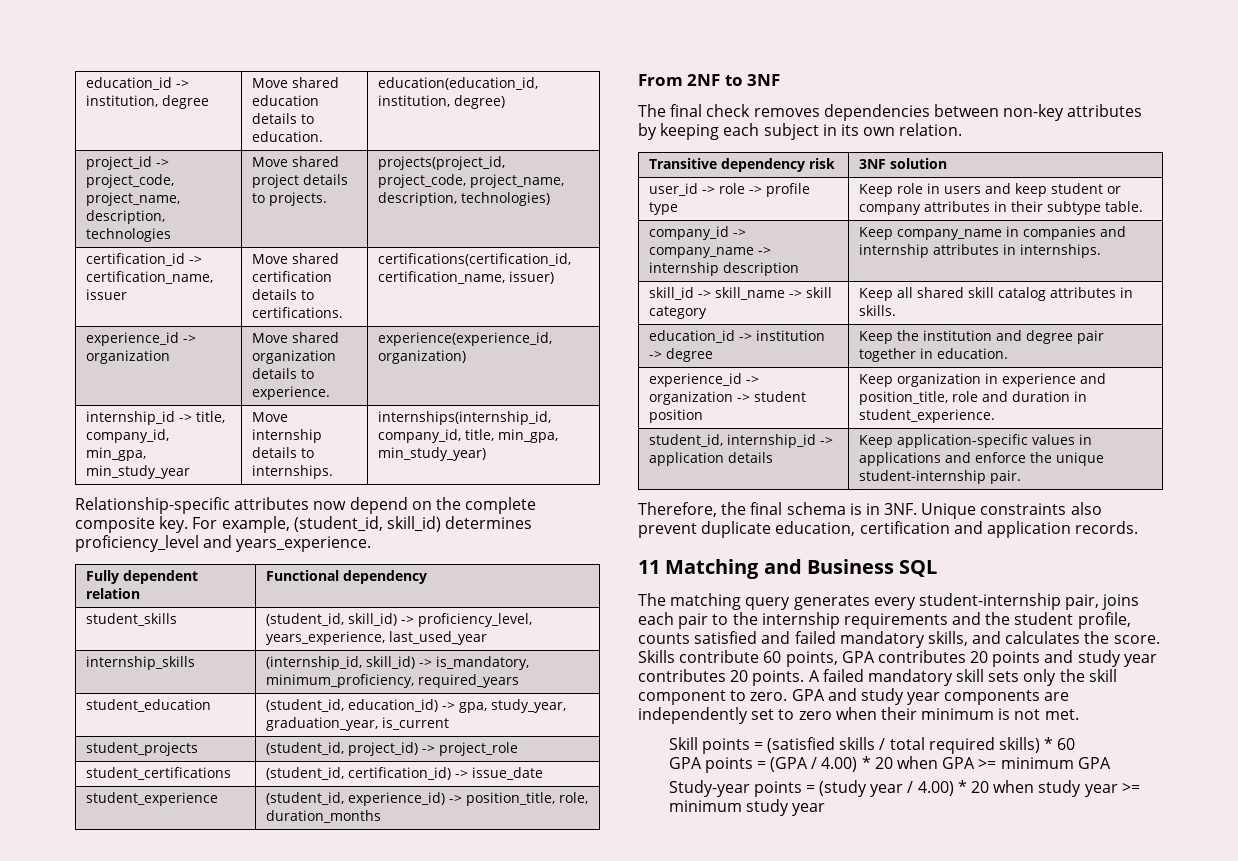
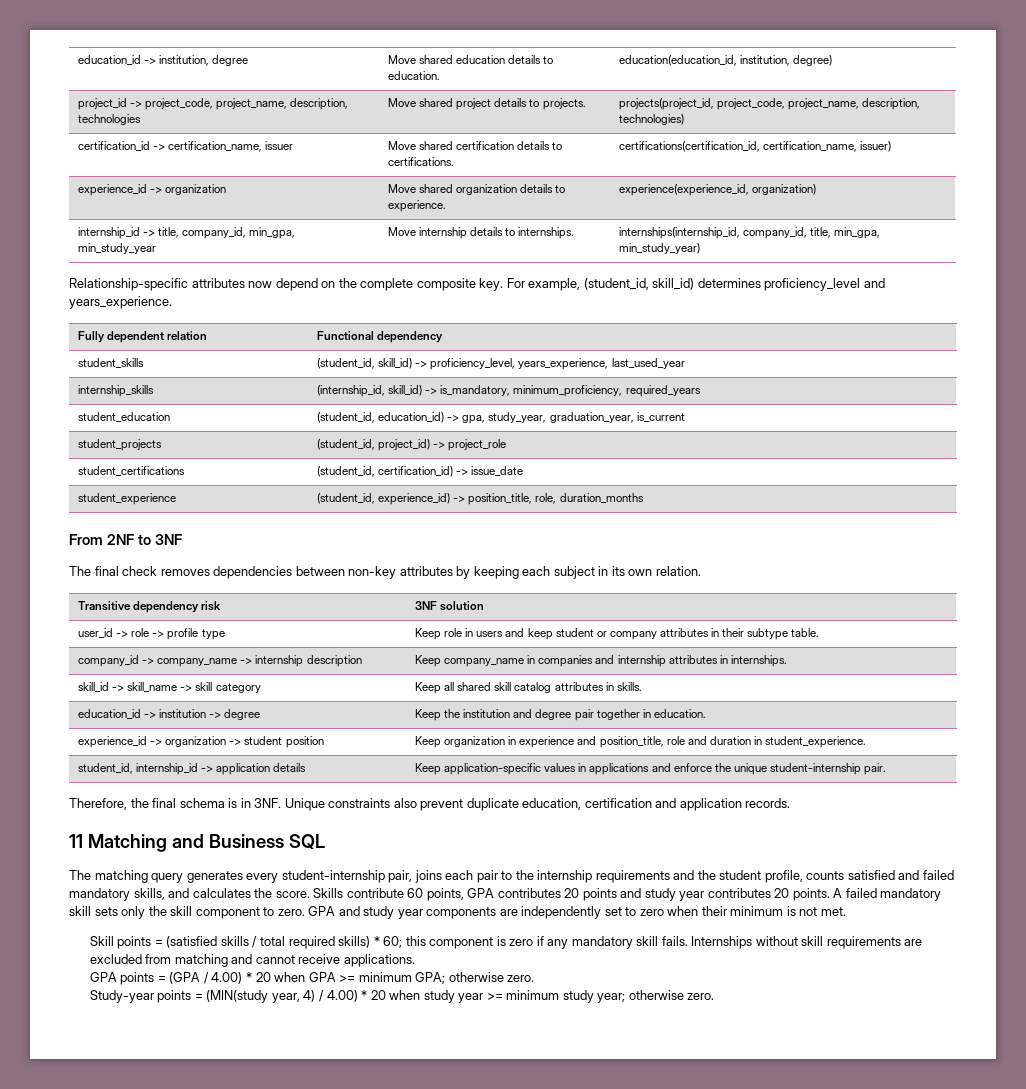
- Skill points = (satisfied skills / total required skills) * 60
+ Skill points = (satisfied skills / total required skills) * 60; this component is zero if any mandatory skill fails. Internships without skill requirements are excluded from matching and cannot receive applications.
- GPA points = (GPA / 4.00) * 20 when GPA >= minimum GPA
+ GPA points = (GPA / 4.00) * 20 when GPA >= minimum GPA; otherwise zero.
- Study-year points = (study year / 4.00) * 20 when study year >= minimum study year
+ Study-year points = (MIN(study year, 4) / 4.00) * 20 when study year >= minimum study year; otherwise zero.

